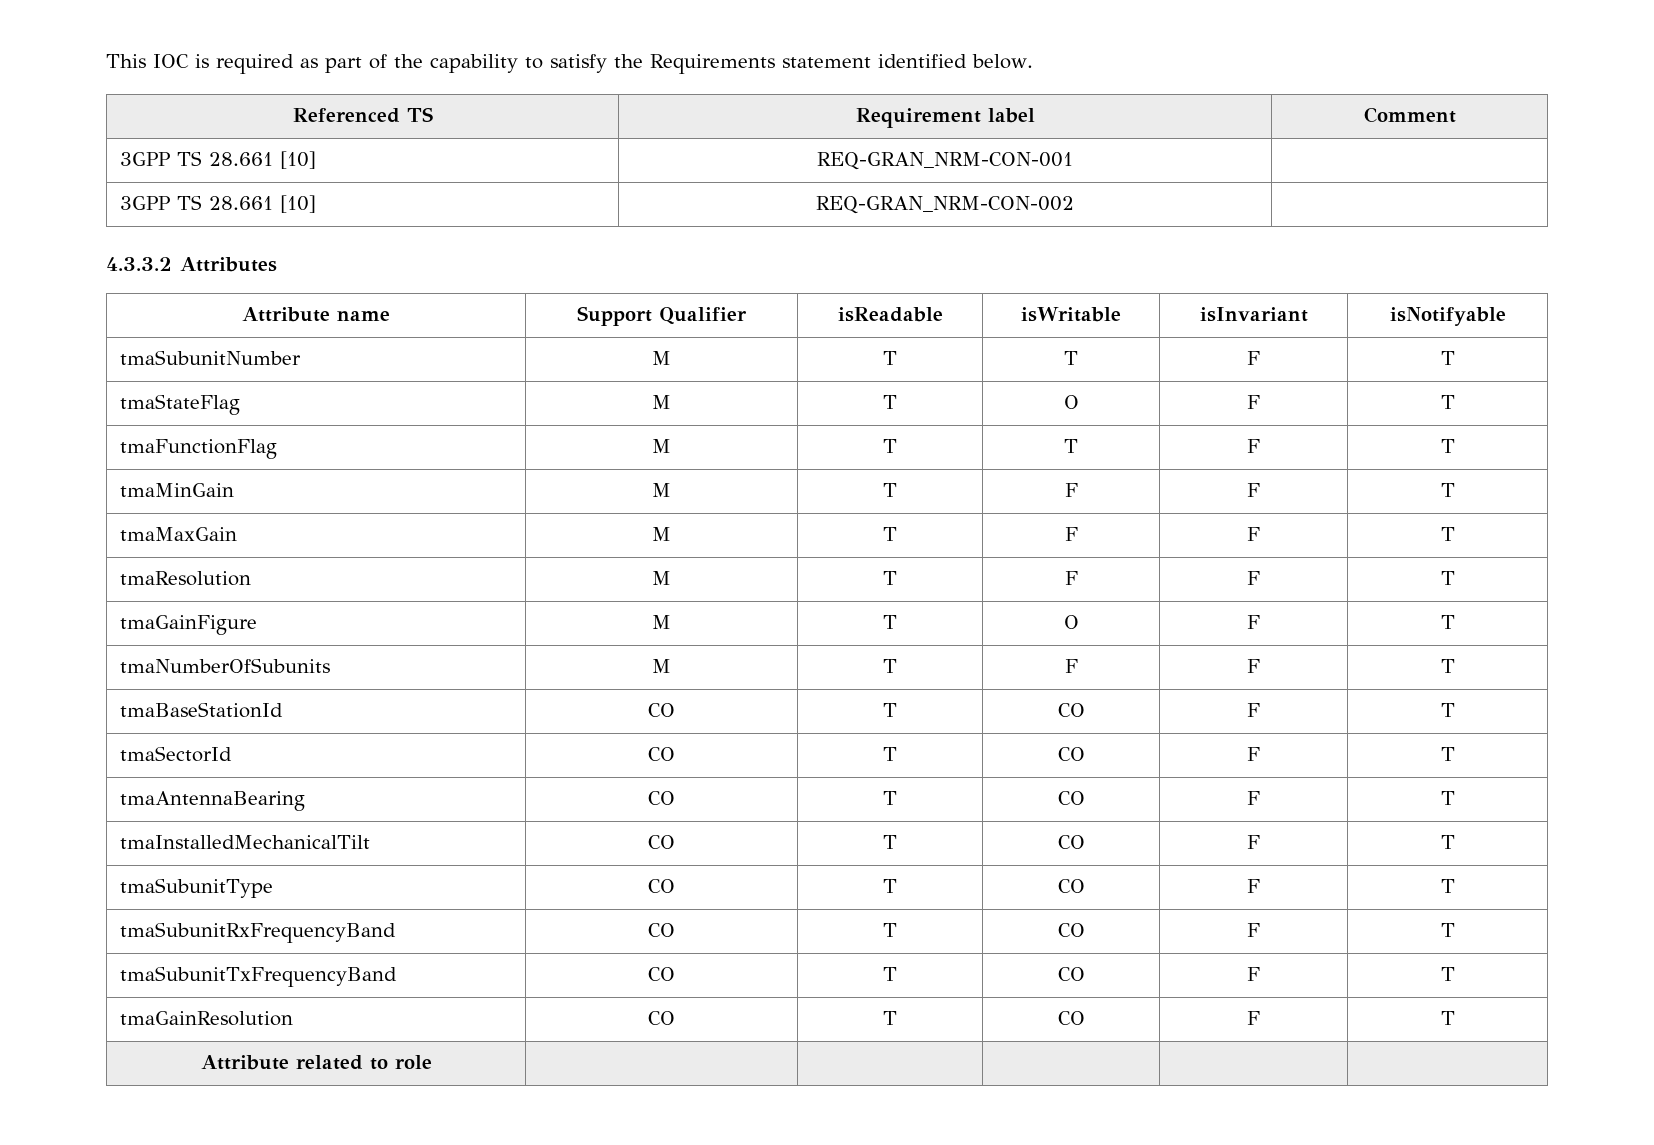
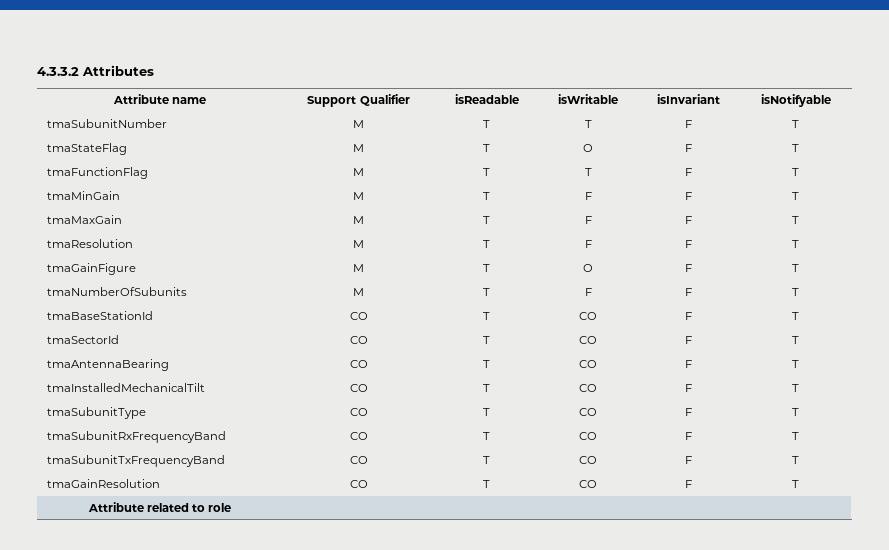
- This IOC is required as part of the capability to satisfy the Requirements statement identified below.
- Referenced TS | Requirement label | Comment
- 3GPP TS 28.661 [10] | REQ-GRAN_NRM-CON-001 |
- 3GPP TS 28.661 [10] | REQ-GRAN_NRM-CON-002 |

